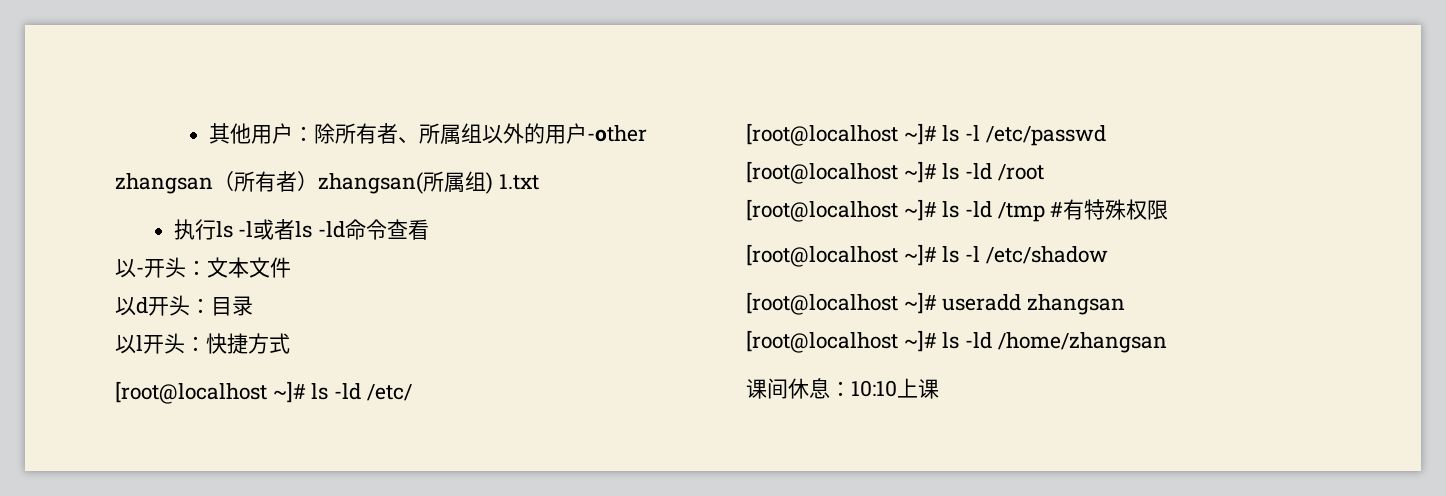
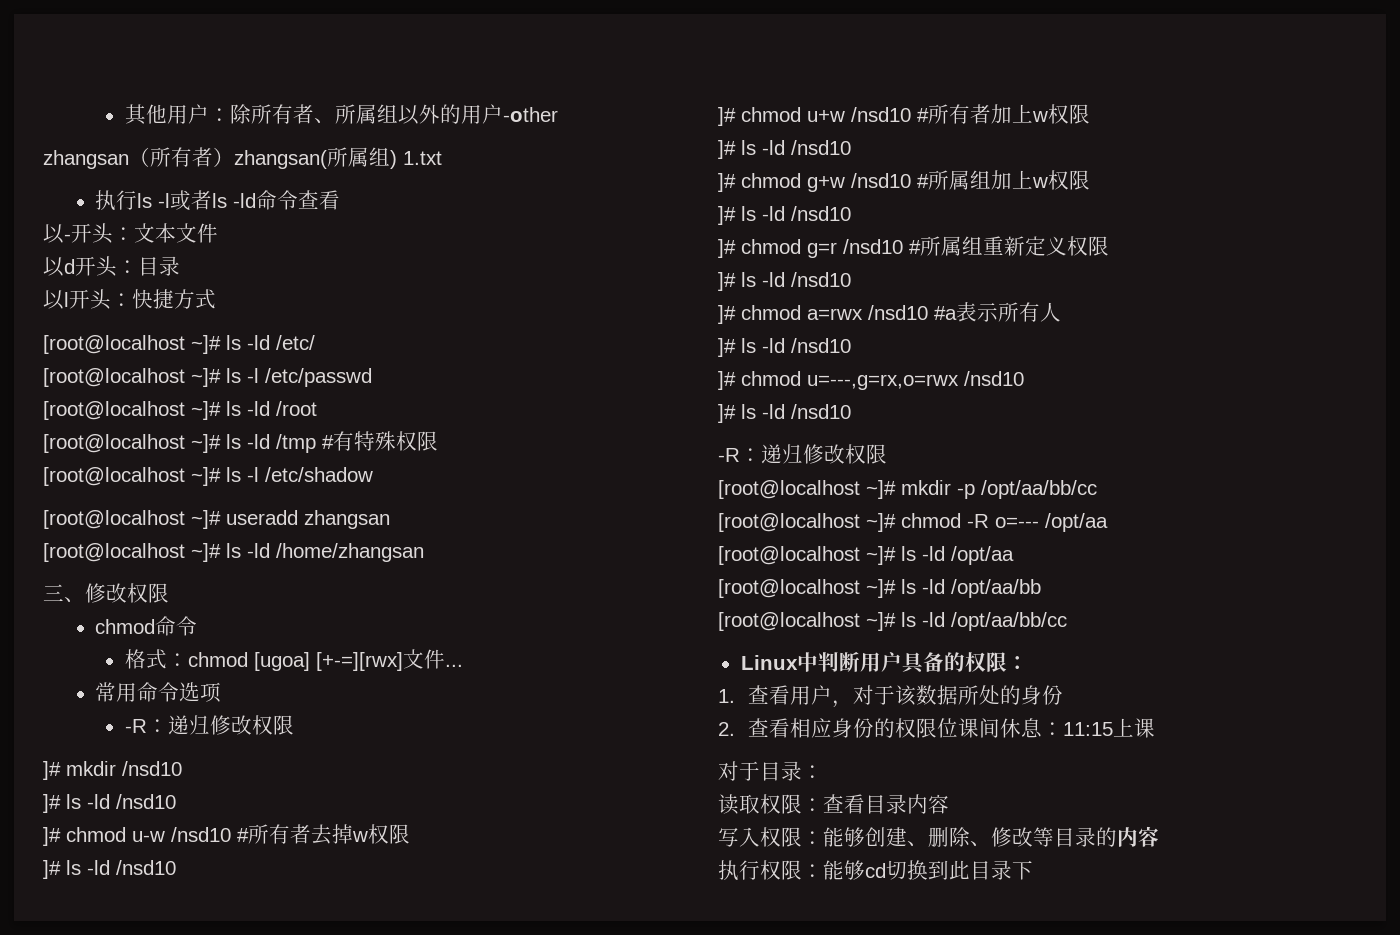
- 课间休息：10:10上课
+ 三、修改权限
+ chmod命令
+ 格式：chmod [ugoa] [+-=][rwx]文件...
+ 常用命令选项
+ -R：递归修改权限
+ ]# mkdir /nsd10
+ ]# ls -ld /nsd10
+ ]# chmod u-w /nsd10 #所有者去掉w权限
+ ]# ls -ld /nsd10
+ ]# chmod u+w /nsd10 #所有者加上w权限
+ ]# ls -ld /nsd10
+ ]# chmod g+w /nsd10 #所属组加上w权限
+ ]# ls -ld /nsd10
+ ]# chmod g=r /nsd10 #所属组重新定义权限
+ ]# ls -ld /nsd10
+ ]# chmod a=rwx /nsd10 #a表示所有人
+ ]# ls -ld /nsd10
+ ]# chmod u=---,g=rx,o=rwx /nsd10
+ ]# ls -ld /nsd10
+ -R：递归修改权限
+ [root@localhost ~]# mkdir -p /opt/aa/bb/cc
+ [root@localhost ~]# chmod -R o=--- /opt/aa
+ [root@localhost ~]# ls -ld /opt/aa
+ [root@localhost ~]# ls -ld /opt/aa/bb
+ [root@localhost ~]# ls -ld /opt/aa/bb/cc
+ Linux中判断用户具备的权限：
+ 1.查看用户，对于该数据所处的身份
+ 2.查看相应身份的权限位课间休息：11:15上课
+ 对于目录：
+ 读取权限：查看目录内容
+ 写入权限：能够创建、删除、修改等目录的内容
+ 执行权限：能够cd切换到此目录下

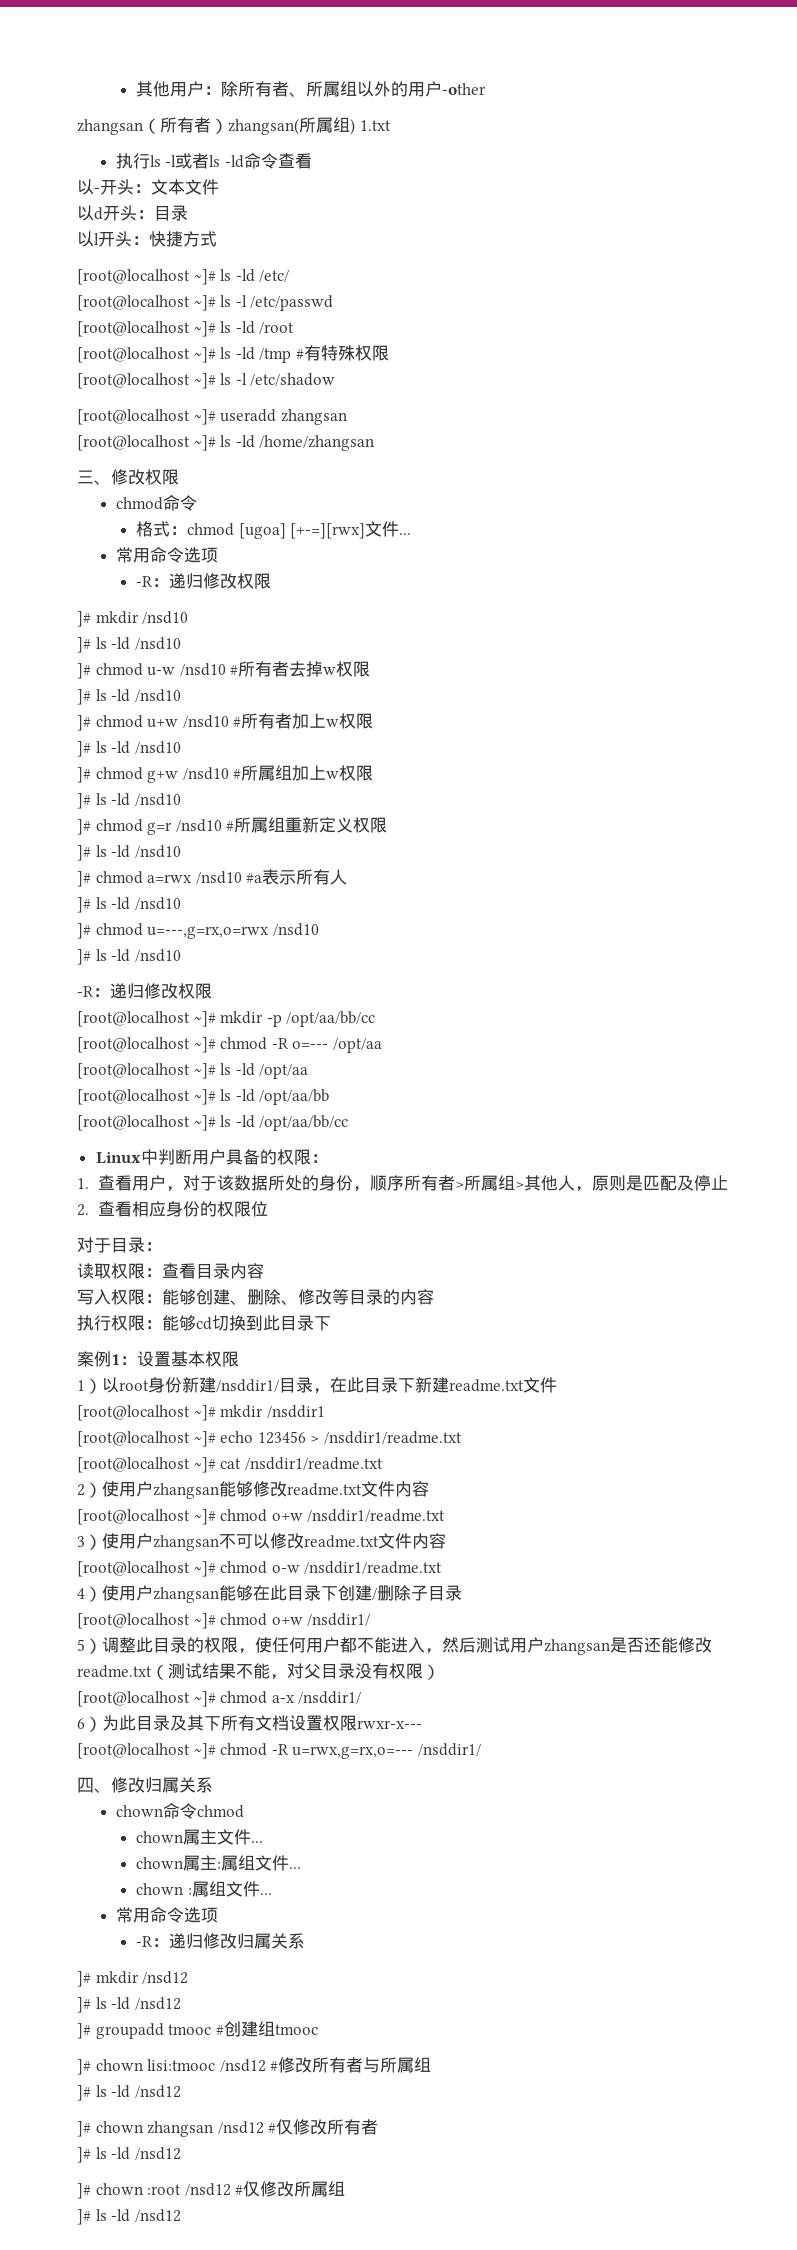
- 1.查看用户，对于该数据所处的身份
+ 1.查看用户，对于该数据所处的身份，顺序所有者>所属组>其他人，原则是匹配及停止
- 2.查看相应身份的权限位课间休息：11:15上课
+ 2.查看相应身份的权限位
+ 案例1：设置基本权限
+ 1）以root身份新建/nsddir1/目录，在此目录下新建readme.txt文件
+ [root@localhost ~]# mkdir /nsddir1
+ [root@localhost ~]# echo 123456 > /nsddir1/readme.txt
+ [root@localhost ~]# cat /nsddir1/readme.txt
+ 2）使用户zhangsan能够修改readme.txt文件内容
+ [root@localhost ~]# chmod o+w /nsddir1/readme.txt
+ 3）使用户zhangsan不可以修改readme.txt文件内容
+ [root@localhost ~]# chmod o-w /nsddir1/readme.txt
+ 4）使用户zhangsan能够在此目录下创建/删除子目录
+ [root@localhost ~]# chmod o+w /nsddir1/
+ 5）调整此目录的权限，使任何用户都不能进入，然后测试用户zhangsan是否还能修改readme.txt（测试结果不能，对父目录没有权限）
+ [root@localhost ~]# chmod a-x /nsddir1/
+ 6）为此目录及其下所有文档设置权限rwxr-x---
+ [root@localhost ~]# chmod -R u=rwx,g=rx,o=--- /nsddir1/
+ 四、修改归属关系
+ chown命令chmod
+ chown属主文件...
+ chown属主:属组文件...
+ chown :属组文件...
+ 常用命令选项
+ -R：递归修改归属关系
+ ]# mkdir /nsd12
+ ]# ls -ld /nsd12
+ ]# groupadd tmooc #创建组tmooc
+ ]# chown lisi:tmooc /nsd12 #修改所有者与所属组
+ ]# ls -ld /nsd12
+ ]# chown zhangsan /nsd12 #仅修改所有者
+ ]# ls -ld /nsd12
+ ]# chown :root /nsd12 #仅修改所属组
+ ]# ls -ld /nsd12

